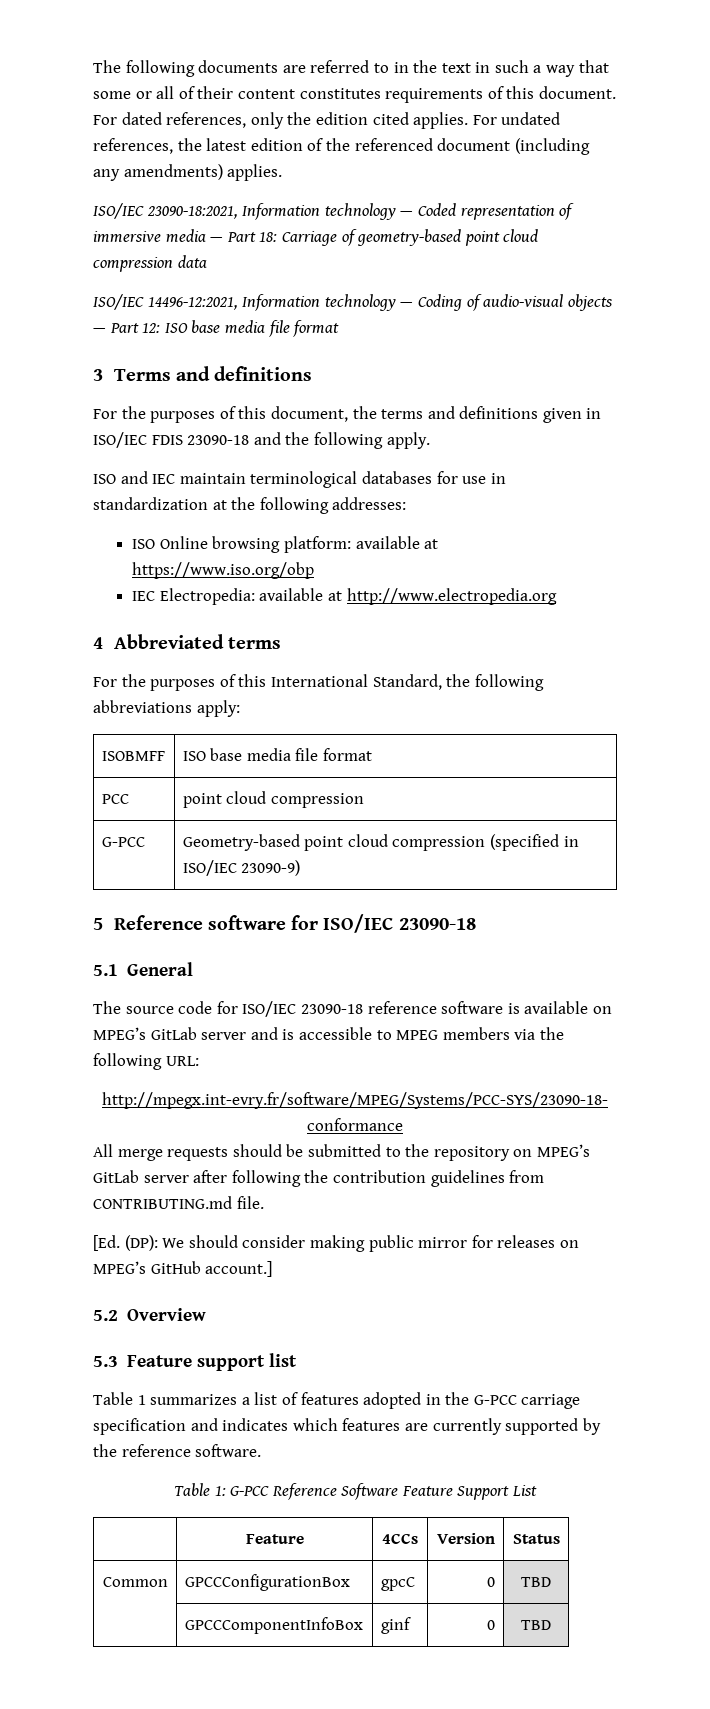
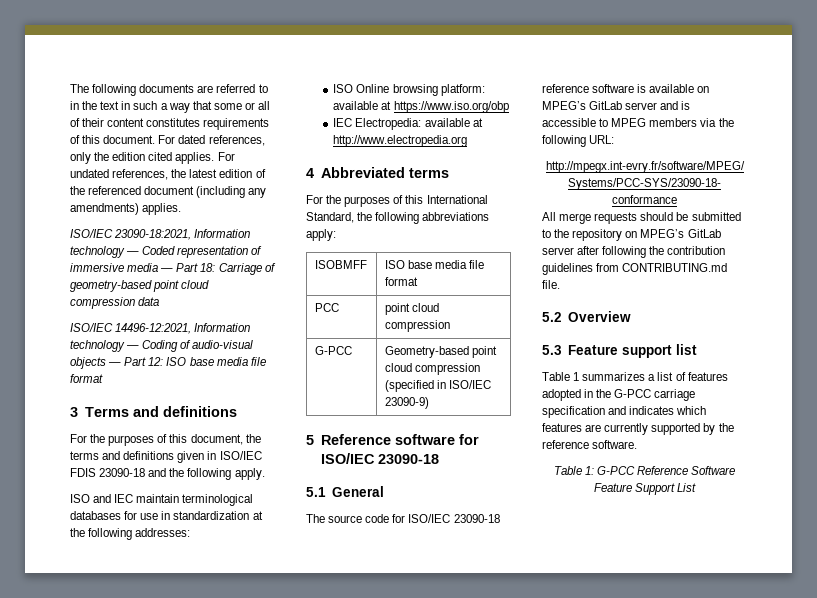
- [Ed. (DP): We should consider making public mirror for releases on MPEG’s GitHub account.]
- | Feature | 4CCs | Version | Status
- Common | GPCCConfigurationBox | gpcC | 0 | TBD
- | GPCCComponentInfoBox | ginf | 0 | TBD

